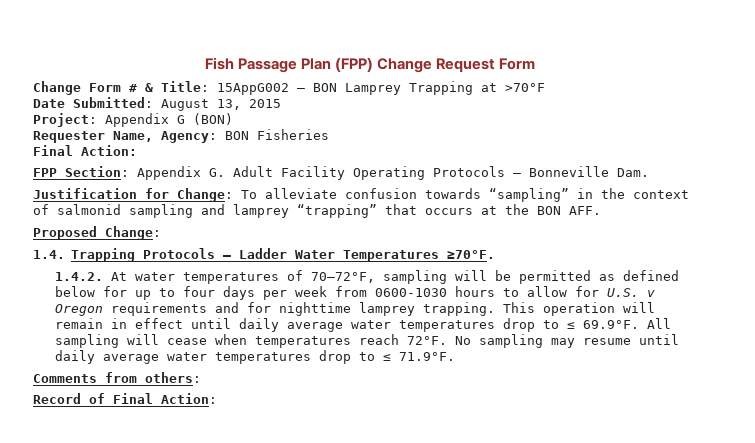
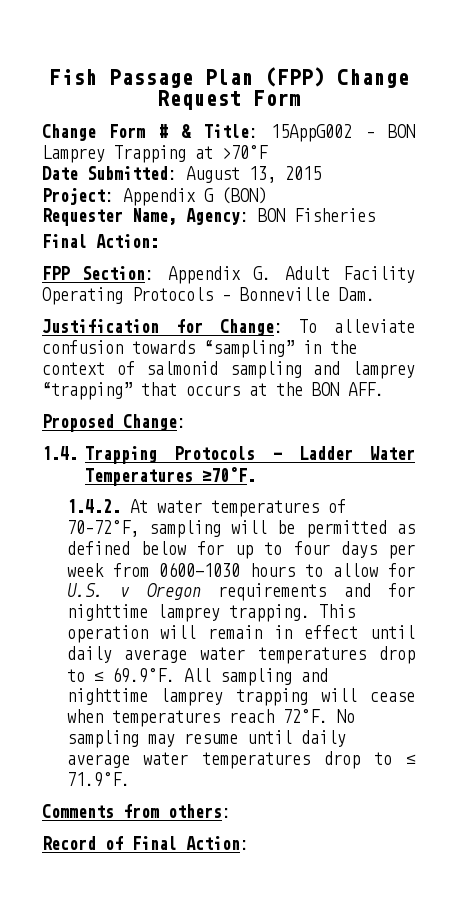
- This operation will remain in effect until daily average water temperatures drop to ≤ 69.9°F. All sampling will cease when temperatures reach 72°F.
+ This operation will remain in effect until daily average water temperatures drop to ≤ 69.9°F. All sampling and nighttime lamprey trapping will cease when temperatures reach 72°F.

